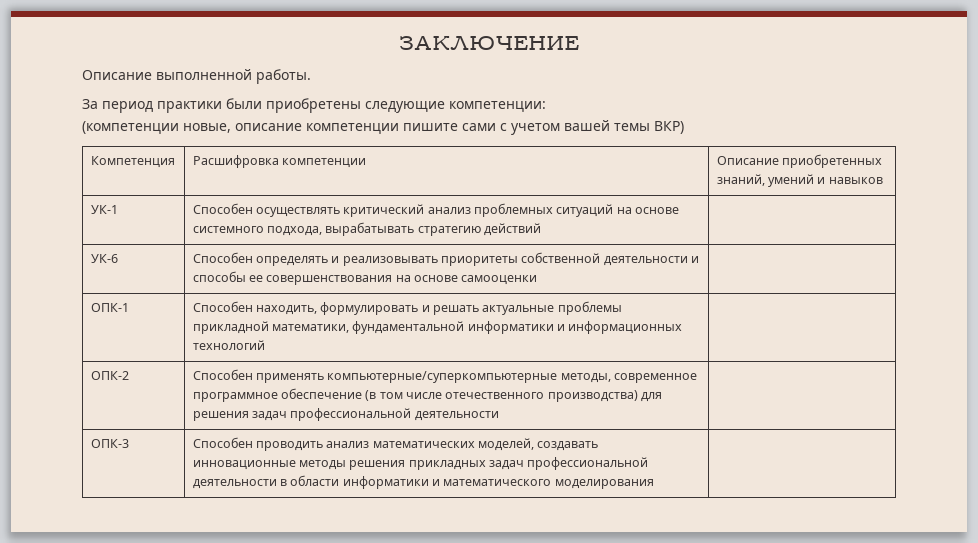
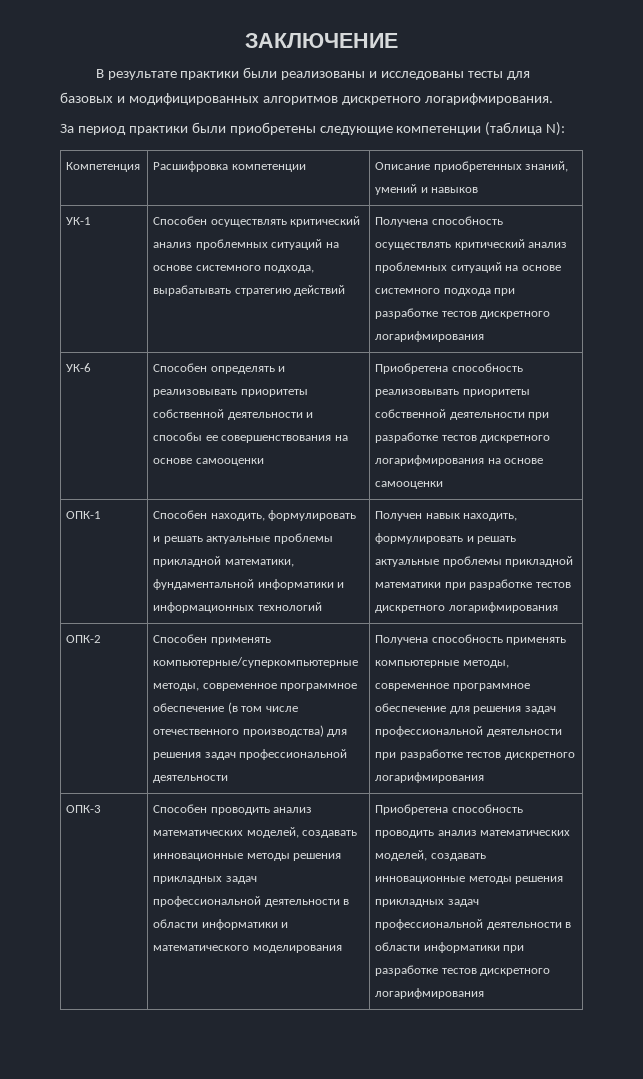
- Описание выполненной работы.
+ В результате практики были реализованы и исследованы тесты для базовых и модифицированных алгоритмов дискретного логарифмирования.
- За период практики были приобретены следующие компетенции:
- (компетенции новые, описание компетенции пишите сами с учетом вашей темы ВКР)
+ За период практики были приобретены следующие компетенции (таблица N):
- УК-1 | Способен осуществлять критический анализ проблемных ситуаций на основе системного подхода, вырабатывать стратегию действий |
+ УК-1 | Способен осуществлять критический анализ проблемных ситуаций на основе системного подхода, вырабатывать стратегию действий | Получена способность осуществлять критический анализ проблемных ситуаций на основе системного подхода при разработке тестов дискретного логарифмирования
- УК-6 | Способен определять и реализовывать приоритеты собственной деятельности и способы ее совершенствования на основе самооценки |
+ УК-6 | Способен определять и реализовывать приоритеты собственной деятельности и способы ее совершенствования на основе самооценки | Приобретена способность реализовывать приоритеты собственной деятельности при разработке тестов дискретного логарифмирования на основе самооценки
- ОПК-1 | Способен находить, формулировать и решать актуальные проблемы прикладной математики, фундаментальной информатики и информационных технологий |
+ ОПК-1 | Способен находить, формулировать и решать актуальные проблемы прикладной математики, фундаментальной информатики и информационных технологий | Получен навык находить, формулировать и решать актуальные проблемы прикладной математики при разработке тестов дискретного логарифмирования
- ОПК-2 | Способен применять компьютерные/суперкомпьютерные методы, современное программное обеспечение (в том числе отечественного производства) для решения задач профессиональной деятельности |
+ ОПК-2 | Способен применять компьютерные/суперкомпьютерные методы, современное программное обеспечение (в том числе отечественного производства) для решения задач профессиональной деятельности | Получена способность применять компьютерные методы, современное программное обеспечение для решения задач профессиональной деятельности при разработке тестов дискретного логарифмирования
+ Приобретена способность проводить анализ математических моделей, создавать инновационные методы решения прикладных задач профессиональной деятельности в области информатики при разработке тестов дискретного логарифмирования

